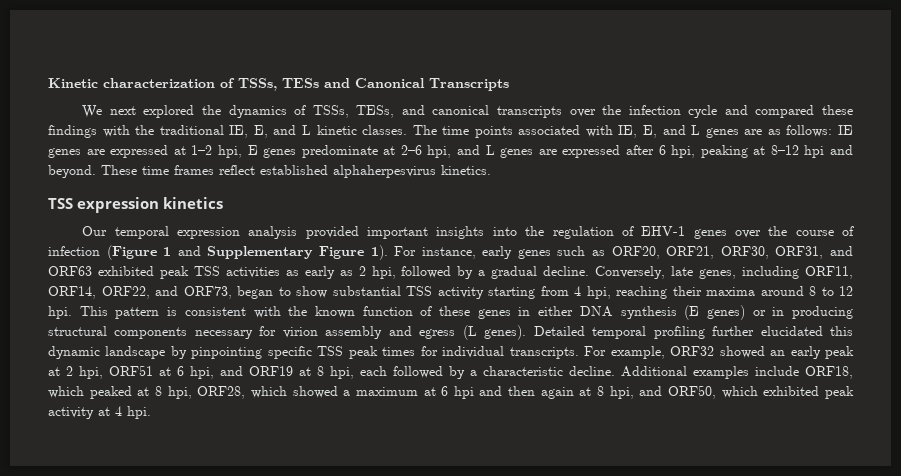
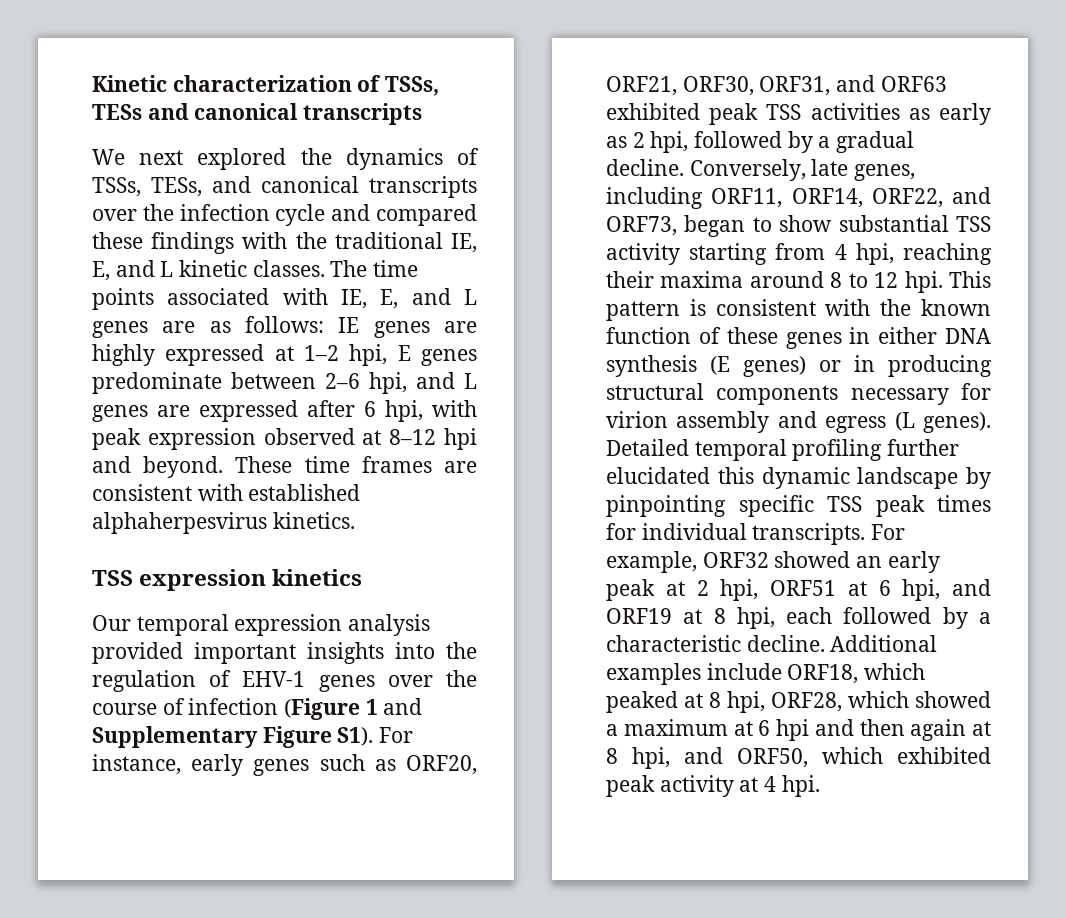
- Kinetic characterization of TSSs, TESs and Canonical Transcripts
+ Kinetic characterization of TSSs, TESs and canonical transcripts
- The time points associated with IE, E, and L genes are as follows: IE genes are expressed at 1–2 hpi, E genes predominate at 2–6 hpi, and L genes are expressed after 6 hpi, peaking at 8–12 hpi and beyond.
+ The time points associated with IE, E, and L genes are as follows: IE genes are highly expressed at 1–2 hpi, E genes predominate between 2–6 hpi, and L genes are expressed after 6 hpi, with peak expression observed at 8–12 hpi and beyond.
- These time frames reflect established alphaherpesvirus kinetics.
+ These time frames are consistent with established alphaherpesvirus kinetics.
- Our temporal expression analysis provided important insights into the regulation of EHV-1 genes over the course of infection (Figure 1 and Supplementary Figure 1). For instance, early genes such as ORF20, ORF21, ORF30, ORF31, and ORF63 exhibited peak TSS activities as early as 2 hpi, followed by a gradual decline.
+ Our temporal expression analysis provided important insights into the regulation of EHV-1 genes over the course of infection (Figure 1 and Supplementary Figure S1). For instance, early genes such as ORF20, ORF21, ORF30, ORF31, and ORF63 exhibited peak TSS activities as early as 2 hpi, followed by a gradual decline.

